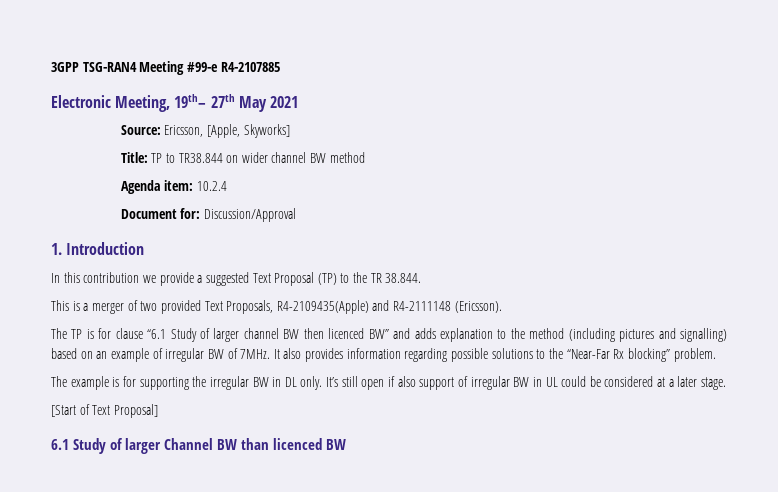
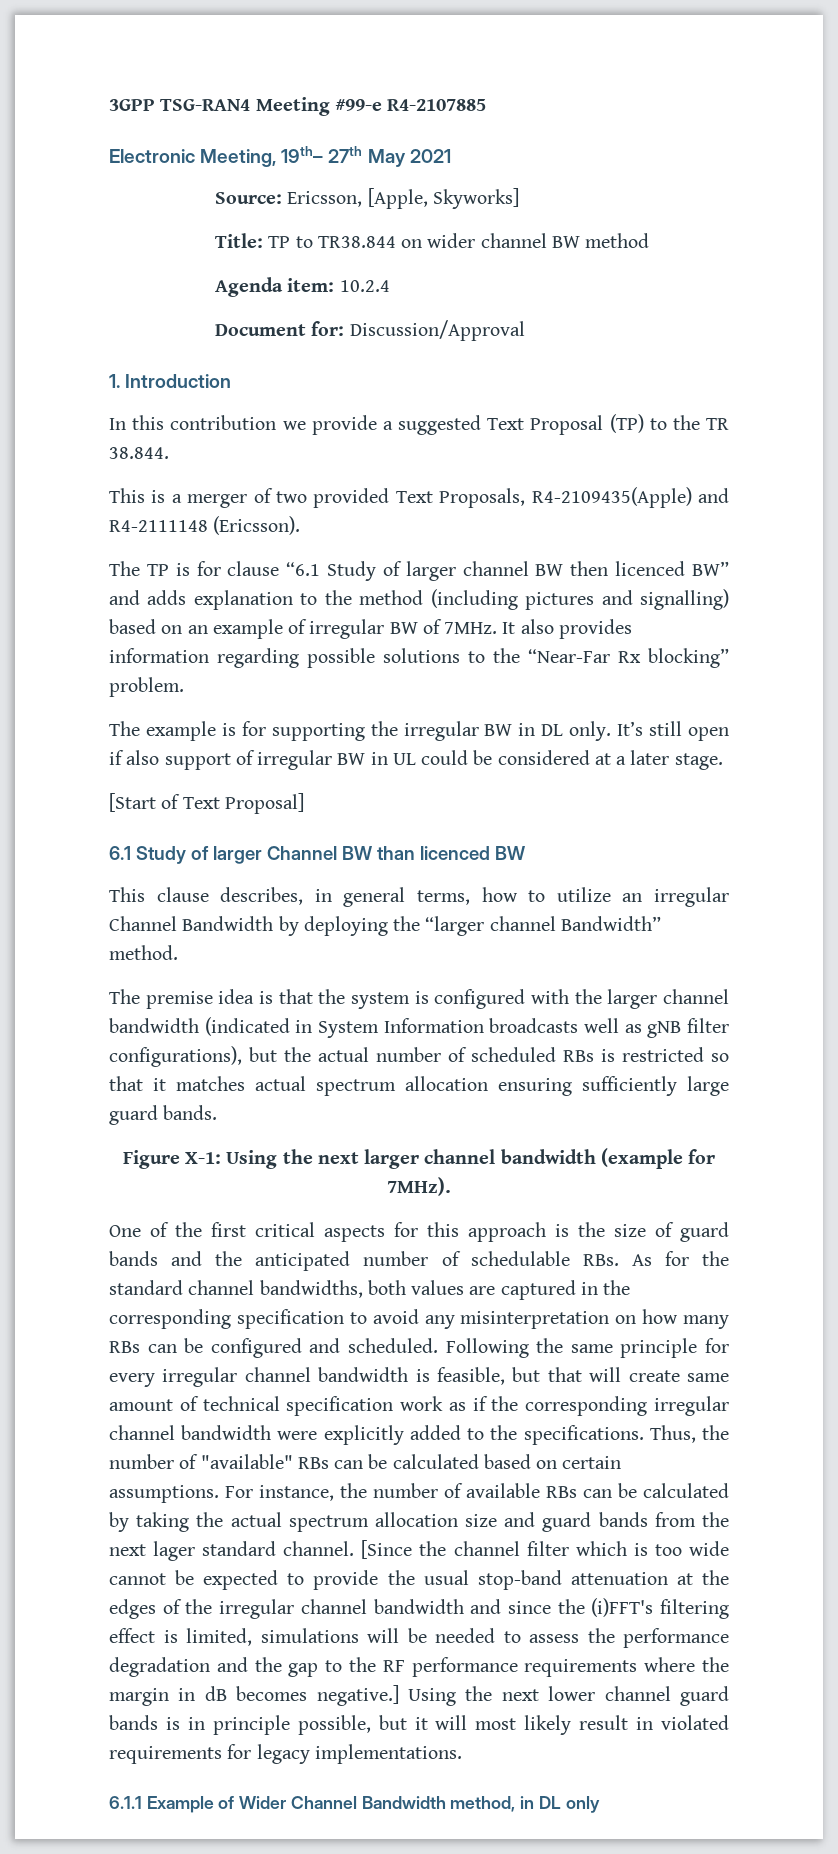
+ This clause describes, in general terms, how to utilize an irregular Channel Bandwidth by deploying the “larger channel Bandwidth” method.
+ The premise idea is that the system is configured with the larger channel bandwidth (indicated in System Information broadcasts well as gNB filter configurations), but the actual number of scheduled RBs is restricted so that it matches actual spectrum allocation ensuring sufficiently large guard bands.
+ Figure X-1: Using the next larger channel bandwidth (example for 7MHz).
+ One of the first critical aspects for this approach is the size of guard bands and the anticipated number of schedulable RBs. As for the standard channel bandwidths, both values are captured in the corresponding specification to avoid any misinterpretation on how many RBs can be configured and scheduled. Following the same principle for every irregular channel bandwidth is feasible, but that will create same amount of technical specification work as if the corresponding irregular channel bandwidth were explicitly added to the specifications. Thus, the number of "available" RBs can be calculated based on certain assumptions. For instance, the number of available RBs can be calculated by taking the actual spectrum allocation size and guard bands from the next lager standard channel. [Since the channel filter which is too wide cannot be expected to provide the usual stop-band attenuation at the edges of the irregular channel bandwidth and since the (i)FFT's filtering effect is limited, simulations will be needed to assess the performance degradation and the gap to the RF performance requirements where the margin in dB becomes negative.] Using the next lower channel guard bands is in principle possible, but it will most likely result in violated requirements for legacy implementations.
+ 6.1.1 Example of Wider Channel Bandwidth method, in DL only

